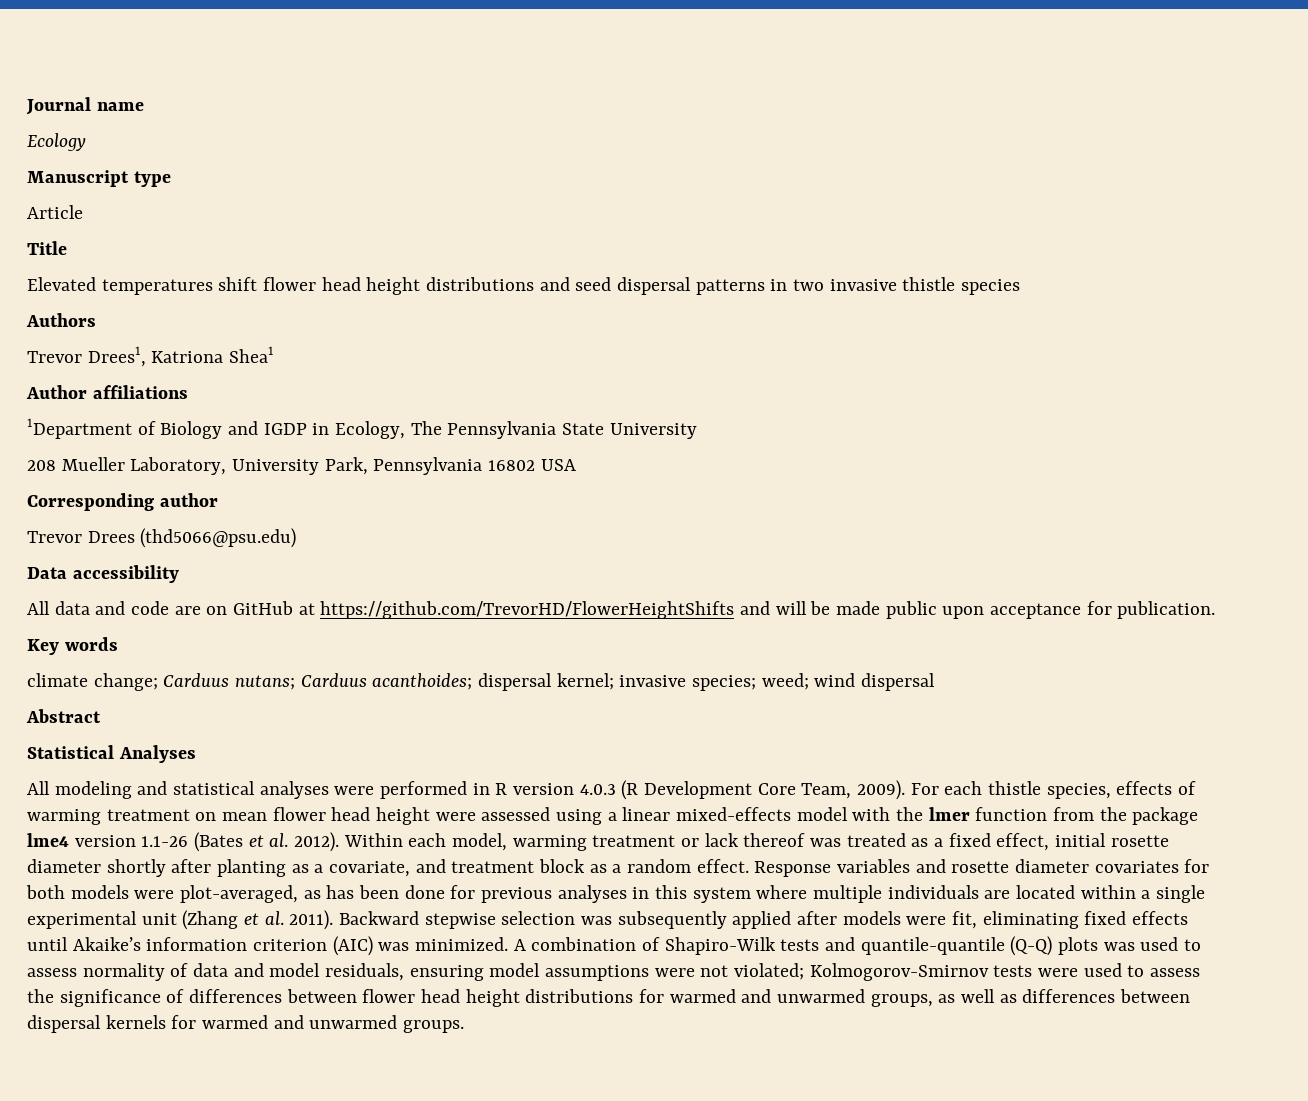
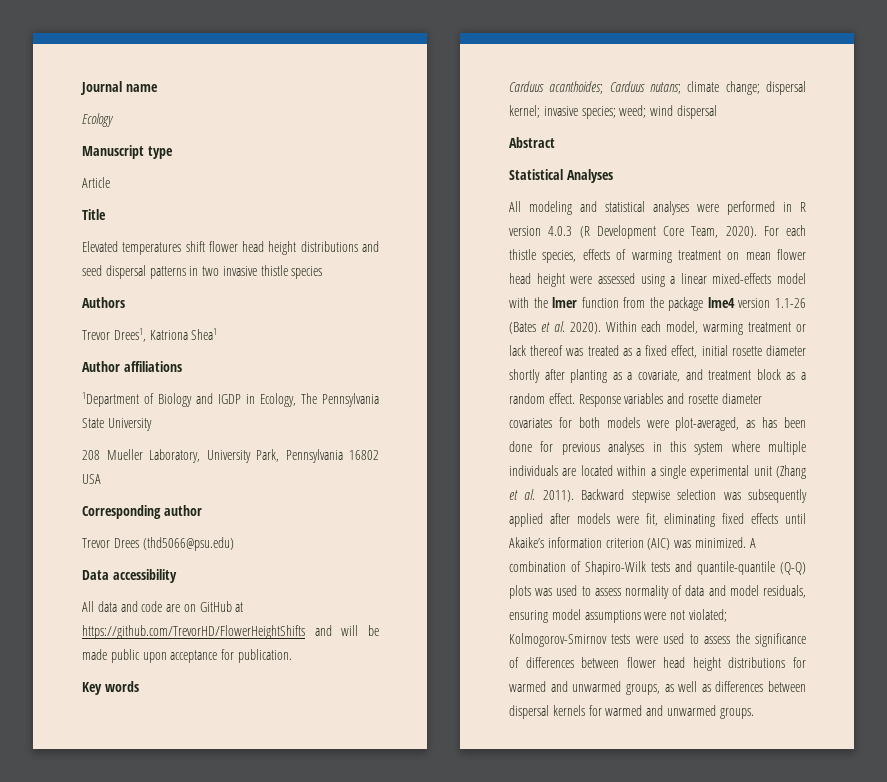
- climate change; Carduus nutans; Carduus acanthoides; dispersal kernel; invasive species; weed; wind dispersal
+ Carduus acanthoides; Carduus nutans; climate change; dispersal kernel; invasive species; weed; wind dispersal
- All modeling and statistical analyses were performed in R version 4.0.3 (R Development Core Team, 2009).
+ All modeling and statistical analyses were performed in R version 4.0.3 (R Development Core Team, 2020).
- For each thistle species, effects of warming treatment on mean flower head height were assessed using a linear mixed-effects model with the lmer function from the package lme4 version 1.1-26 (Bates et al. 2012).
+ For each thistle species, effects of warming treatment on mean flower head height were assessed using a linear mixed-effects model with the lmer function from the package lme4 version 1.1-26 (Bates et al. 2020).

